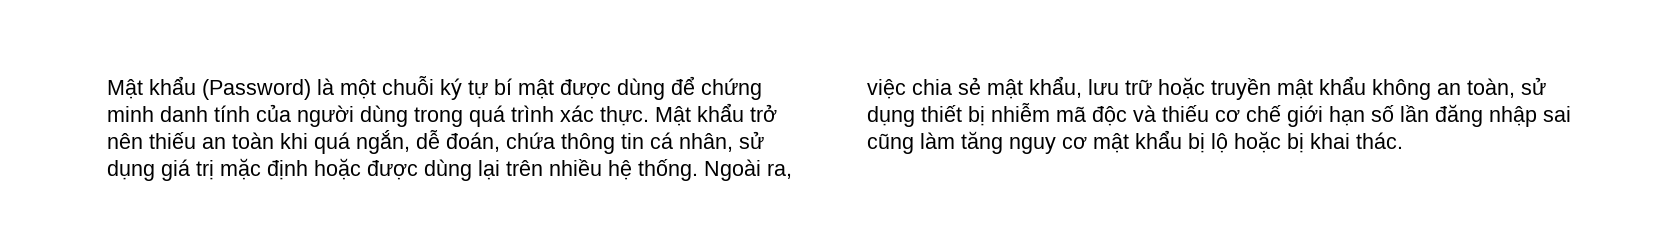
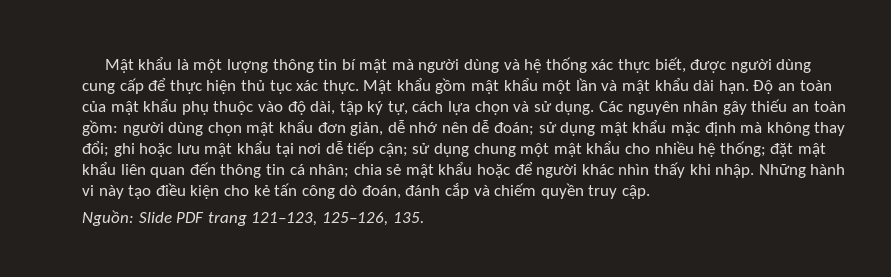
- Mật khẩu (Password) là một chuỗi ký tự bí mật được dùng để chứng minh danh tính của người dùng trong quá trình xác thực. Mật khẩu trở nên thiếu an toàn khi quá ngắn, dễ đoán, chứa thông tin cá nhân, sử dụng giá trị mặc định hoặc được dùng lại trên nhiều hệ thống. Ngoài ra, việc chia sẻ mật khẩu, lưu trữ hoặc truyền mật khẩu không an toàn, sử dụng thiết bị nhiễm mã độc và thiếu cơ chế giới hạn số lần đăng nhập sai cũng làm tăng nguy cơ mật khẩu bị lộ hoặc bị khai thác.
+ Mật khẩu là một lượng thông tin bí mật mà người dùng và hệ thống xác thực biết, được người dùng cung cấp để thực hiện thủ tục xác thực. Mật khẩu gồm mật khẩu một lần và mật khẩu dài hạn. Độ an toàn của mật khẩu phụ thuộc vào độ dài, tập ký tự, cách lựa chọn và sử dụng. Các nguyên nhân gây thiếu an toàn gồm: người dùng chọn mật khẩu đơn giản, dễ nhớ nên dễ đoán; sử dụng mật khẩu mặc định mà không thay đổi; ghi hoặc lưu mật khẩu tại nơi dễ tiếp cận; sử dụng chung một mật khẩu cho nhiều hệ thống; đặt mật khẩu liên quan đến thông tin cá nhân; chia sẻ mật khẩu hoặc để người khác nhìn thấy khi nhập. Những hành vi này tạo điều kiện cho kẻ tấn công dò đoán, đánh cắp và chiếm quyền truy cập.
+ Nguồn: Slide PDF trang 121–123, 125–126, 135.

